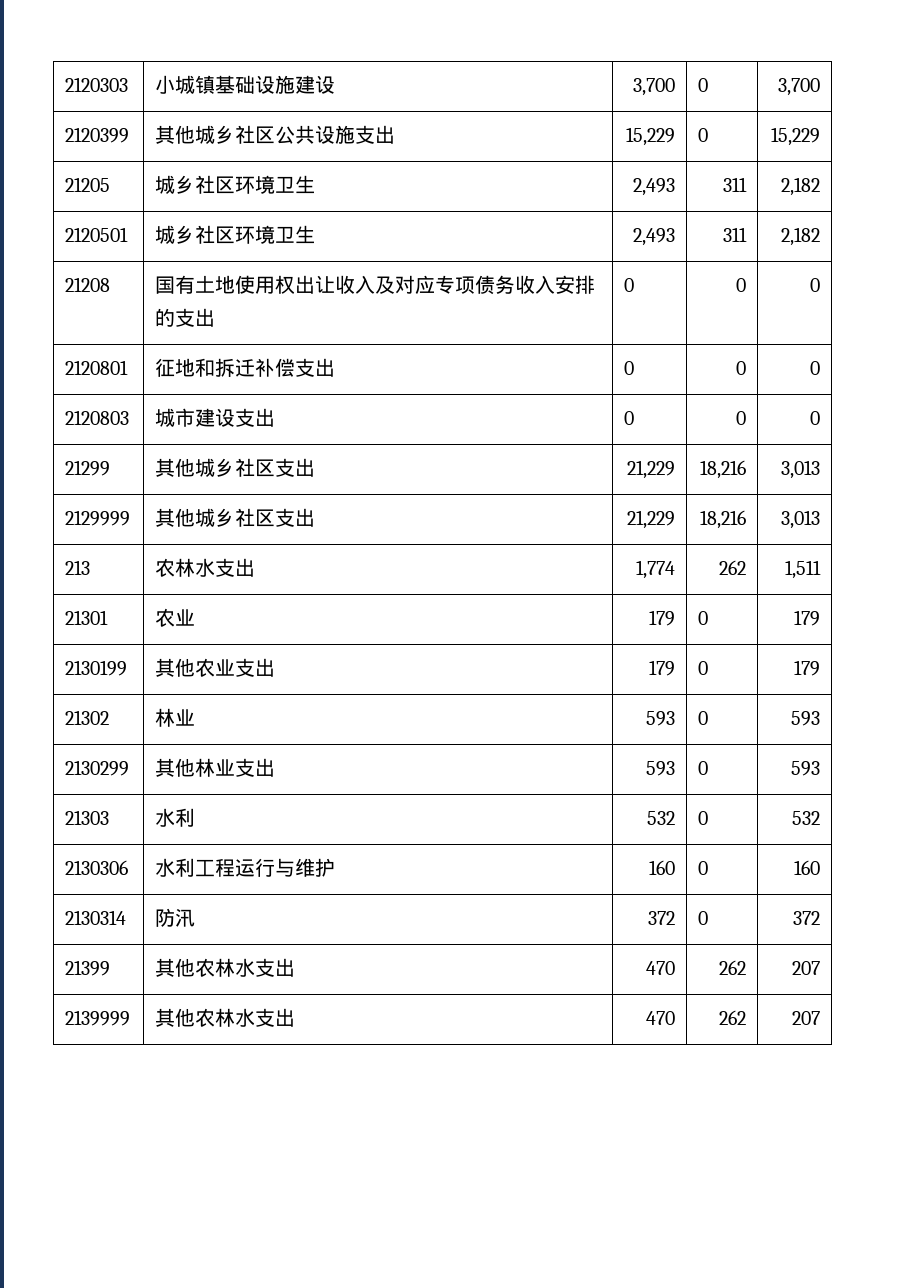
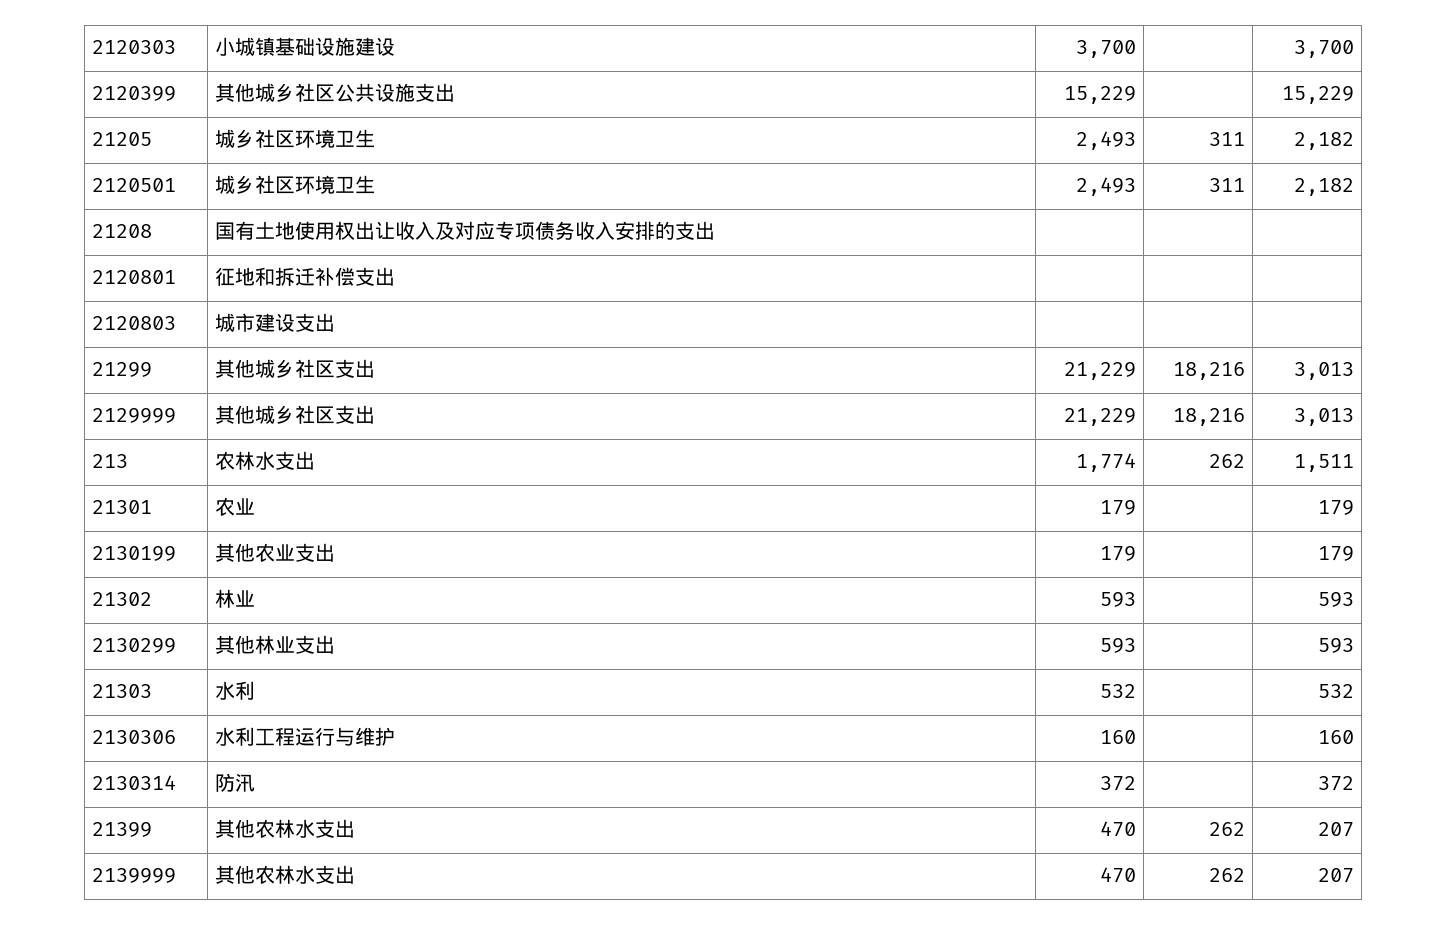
- 2120303 | 小城镇基础设施建设 | 3,700 | 0 | 3,700
+ 2120303 | 小城镇基础设施建设 | 3,700 | | 3,700
- 2120399 | 其他城乡社区公共设施支出 | 15,229 | 0 | 15,229
+ 2120399 | 其他城乡社区公共设施支出 | 15,229 | | 15,229
- 21208 | 国有土地使用权出让收入及对应专项债务收入安排的支出 | 0 | 0 | 0
+ 21208 | 国有土地使用权出让收入及对应专项债务收入安排的支出 | | |
- 2120801 | 征地和拆迁补偿支出 | 0 | 0 | 0
+ 2120801 | 征地和拆迁补偿支出 | | |
- 2120803 | 城市建设支出 | 0 | 0 | 0
+ 2120803 | 城市建设支出 | | |
- 21301 | 农业 | 179 | 0 | 179
+ 21301 | 农业 | 179 | | 179
- 2130199 | 其他农业支出 | 179 | 0 | 179
+ 2130199 | 其他农业支出 | 179 | | 179
- 21302 | 林业 | 593 | 0 | 593
+ 21302 | 林业 | 593 | | 593
- 2130299 | 其他林业支出 | 593 | 0 | 593
+ 2130299 | 其他林业支出 | 593 | | 593
- 21303 | 水利 | 532 | 0 | 532
+ 21303 | 水利 | 532 | | 532
- 2130306 | 水利工程运行与维护 | 160 | 0 | 160
+ 2130306 | 水利工程运行与维护 | 160 | | 160
- 2130314 | 防汛 | 372 | 0 | 372
+ 2130314 | 防汛 | 372 | | 372

